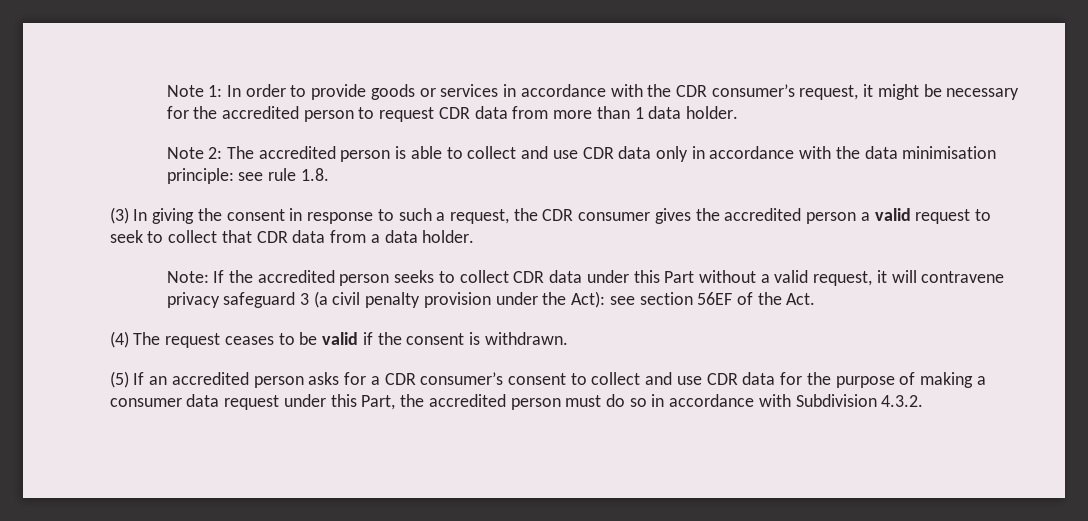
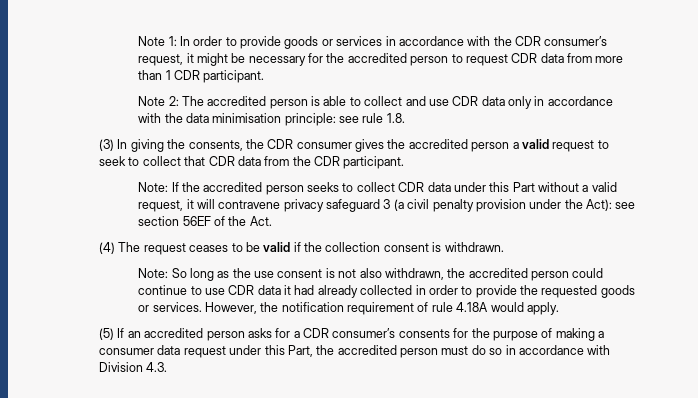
- Note 1: In order to provide goods or services in accordance with the CDR consumer’s request, it might be necessary for the accredited person to request CDR data from more than 1 data holder.
+ Note 1: In order to provide goods or services in accordance with the CDR consumer’s request, it might be necessary for the accredited person to request CDR data from more than 1 CDR participant.
- (3) In giving the consent in response to such a request, the CDR consumer gives the accredited person a valid request to seek to collect that CDR data from a data holder.
+ (3) In giving the consents, the CDR consumer gives the accredited person a valid request to seek to collect that CDR data from the CDR participant.
- (4) The request ceases to be valid if the consent is withdrawn.
+ (4) The request ceases to be valid if the collection consent is withdrawn.
+ Note: So long as the use consent is not also withdrawn, the accredited person could continue to use CDR data it had already collected in order to provide the requested goods or services. However, the notification requirement of rule 4.18A would apply.
- (5) If an accredited person asks for a CDR consumer’s consent to collect and use CDR data for the purpose of making a consumer data request under this Part, the accredited person must do so in accordance with Subdivision 4.3.2.
+ (5) If an accredited person asks for a CDR consumer’s consents for the purpose of making a consumer data request under this Part, the accredited person must do so in accordance with Division 4.3.

